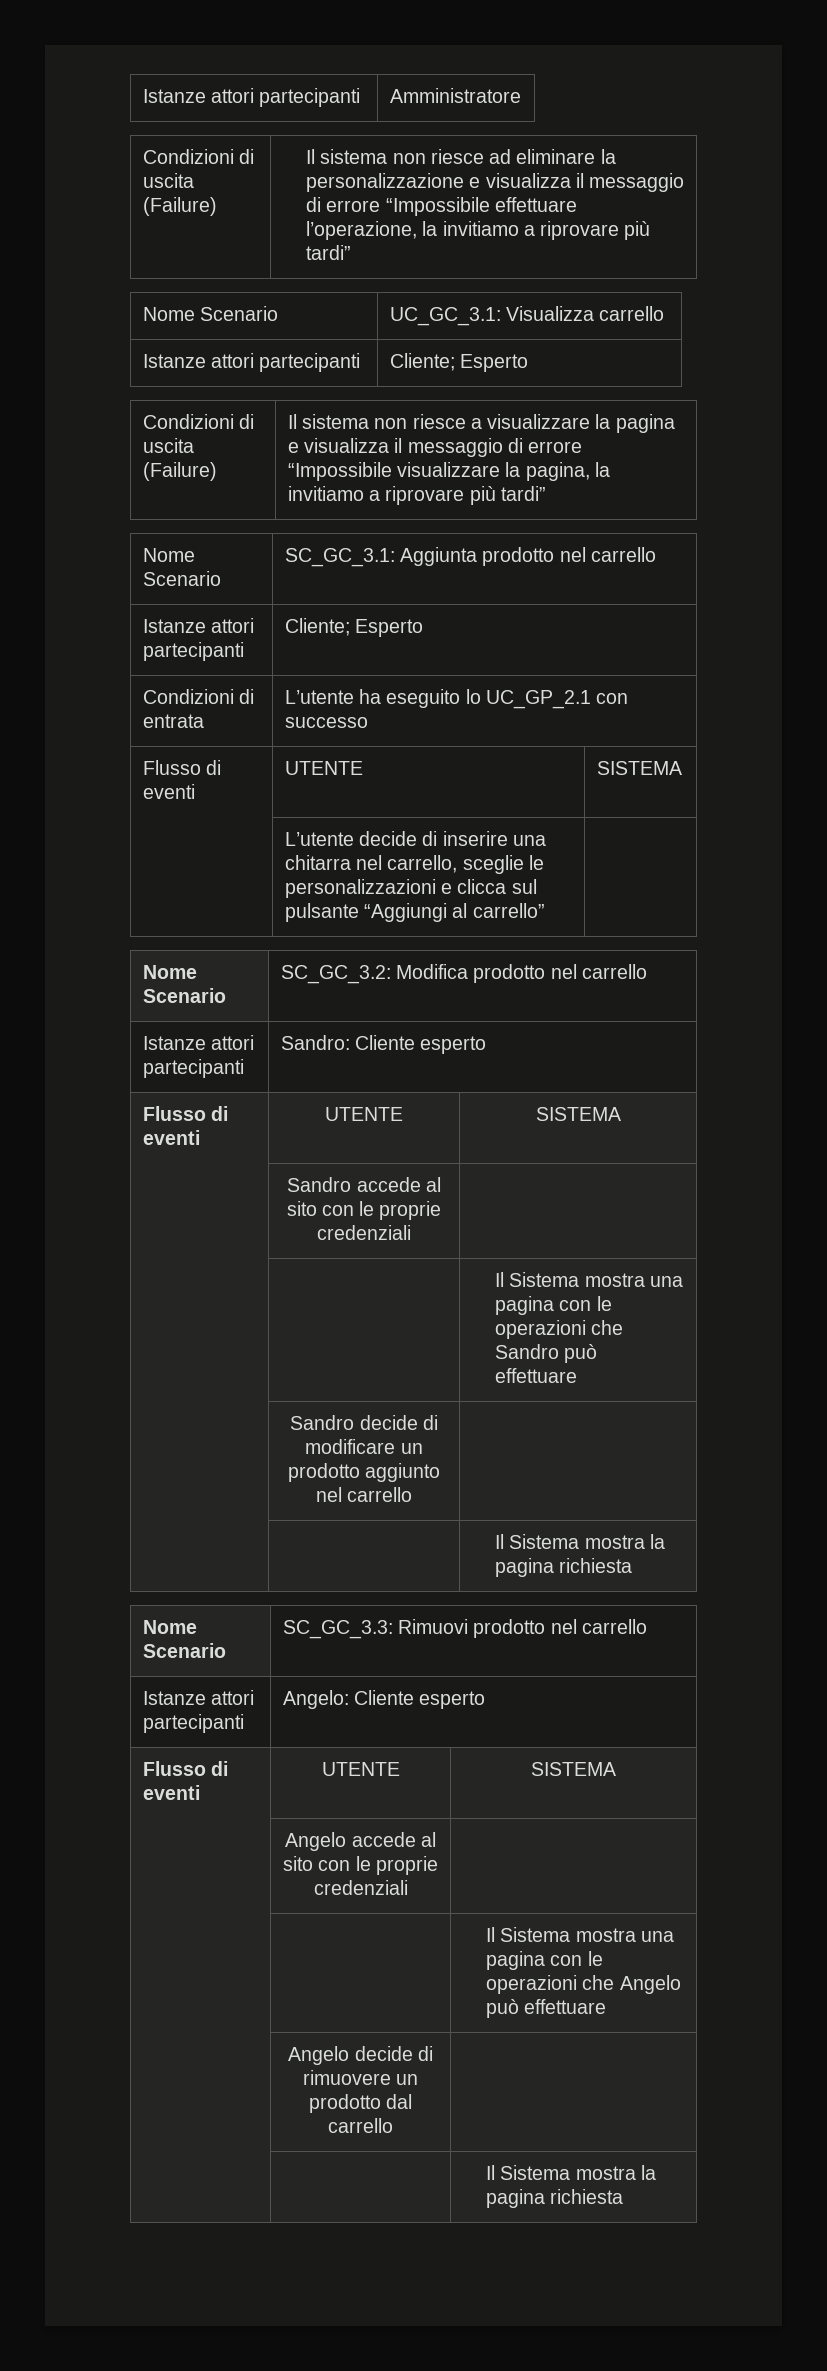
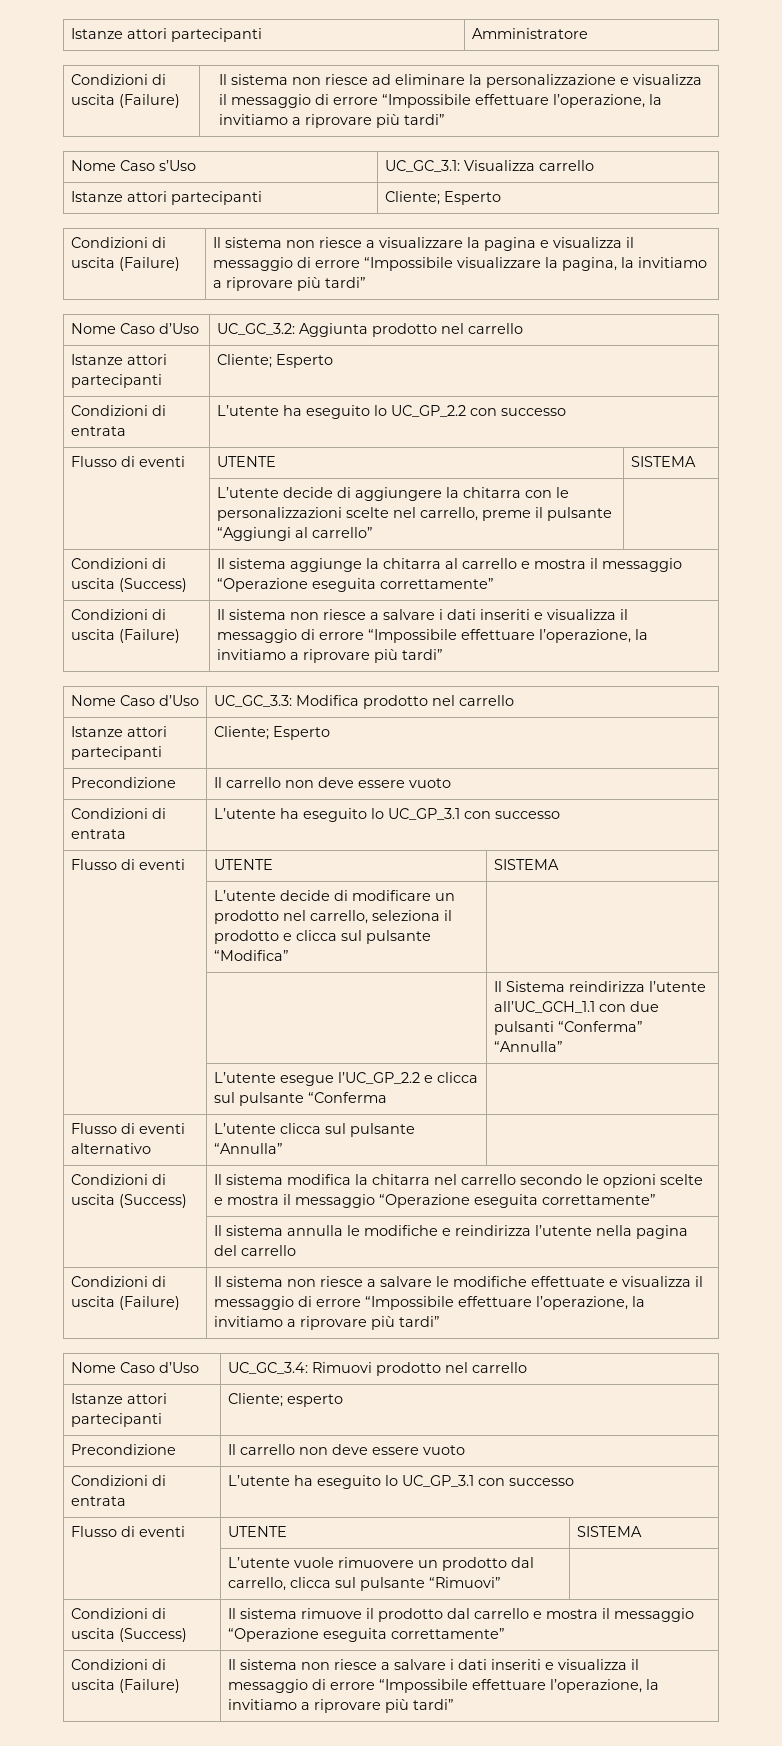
- Nome Scenario | UC_GC_3.1: Visualizza carrello
+ Nome Caso s’Uso | UC_GC_3.1: Visualizza carrello
- Nome Scenario | SC_GC_3.1: Aggiunta prodotto nel carrello
+ Nome Caso d’Uso | UC_GC_3.2: Aggiunta prodotto nel carrello
- Condizioni di entrata | L’utente ha eseguito lo UC_GP_2.1 con successo
+ Condizioni di entrata | L’utente ha eseguito lo UC_GP_2.2 con successo
- | L’utente decide di inserire una chitarra nel carrello, sceglie le personalizzazioni e clicca sul pulsante “Aggiungi al carrello” |
- Nome Scenario | SC_GC_3.2: Modifica prodotto nel carrello
- Istanze attori partecipanti | Sandro: Cliente esperto
+ | L’utente decide di aggiungere la chitarra con le personalizzazioni scelte nel carrello, preme il pulsante “Aggiungi al carrello” |
+ Condizioni di uscita (Success) | Il sistema aggiunge la chitarra al carrello e mostra il messaggio “Operazione eseguita correttamente”
+ Condizioni di uscita (Failure) | Il sistema non riesce a salvare i dati inseriti e visualizza il messaggio di errore “Impossibile effettuare l’operazione, la invitiamo a riprovare più tardi”
+ Nome Caso d’Uso | UC_GC_3.3: Modifica prodotto nel carrello
+ Istanze attori partecipanti | Cliente; Esperto
+ Precondizione | Il carrello non deve essere vuoto
+ Condizioni di entrata | L’utente ha eseguito lo UC_GP_3.1 con successo
  Flusso di eventi | UTENTE | SISTEMA
- | Sandro accede al sito con le proprie credenziali |
- | | Il Sistema mostra una pagina con le operazioni che Sandro può effettuare
- | Sandro decide di modificare un prodotto aggiunto nel carrello |
- | | Il Sistema mostra la pagina richiesta
- Nome Scenario | SC_GC_3.3: Rimuovi prodotto nel carrello
+ | L’utente decide di modificare un prodotto nel carrello, seleziona il prodotto e clicca sul pulsante “Modifica” |
+ | | Il Sistema reindirizza l’utente all’UC_GCH_1.1 con due pulsanti “Conferma” “Annulla”
+ | L’utente esegue l’UC_GP_2.2 e clicca sul pulsante “Conferma |
+ Flusso di eventi alternativo | L’utente clicca sul pulsante “Annulla” |
+ Condizioni di uscita (Success) | Il sistema modifica la chitarra nel carrello secondo le opzioni scelte e mostra il messaggio “Operazione eseguita correttamente”
+ | Il sistema annulla le modifiche e reindirizza l’utente nella pagina del carrello
+ Condizioni di uscita (Failure) | Il sistema non riesce a salvare le modifiche effettuate e visualizza il messaggio di errore “Impossibile effettuare l’operazione, la invitiamo a riprovare più tardi”
+ Nome Caso d’Uso | UC_GC_3.4: Rimuovi prodotto nel carrello
- Istanze attori partecipanti | Angelo: Cliente esperto
+ Istanze attori partecipanti | Cliente; esperto
+ Precondizione | Il carrello non deve essere vuoto
+ Condizioni di entrata | L’utente ha eseguito lo UC_GP_3.1 con successo
  Flusso di eventi | UTENTE | SISTEMA
- | Angelo accede al sito con le proprie credenziali |
- | | Il Sistema mostra una pagina con le operazioni che Angelo può effettuare
- | Angelo decide di rimuovere un prodotto dal carrello |
- | | Il Sistema mostra la pagina richiesta
+ | L’utente vuole rimuovere un prodotto dal carrello, clicca sul pulsante “Rimuovi” |
+ Condizioni di uscita (Success) | Il sistema rimuove il prodotto dal carrello e mostra il messaggio “Operazione eseguita correttamente”
+ Condizioni di uscita (Failure) | Il sistema non riesce a salvare i dati inseriti e visualizza il messaggio di errore “Impossibile effettuare l’operazione, la invitiamo a riprovare più tardi”

